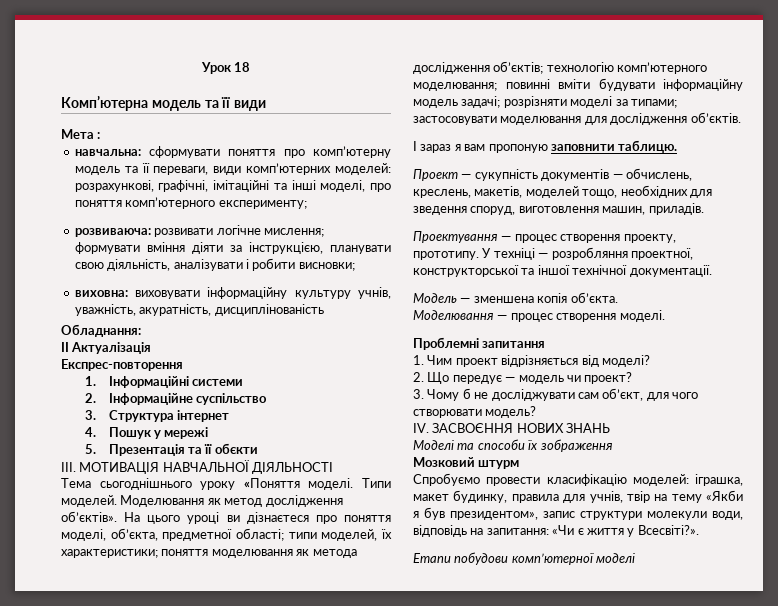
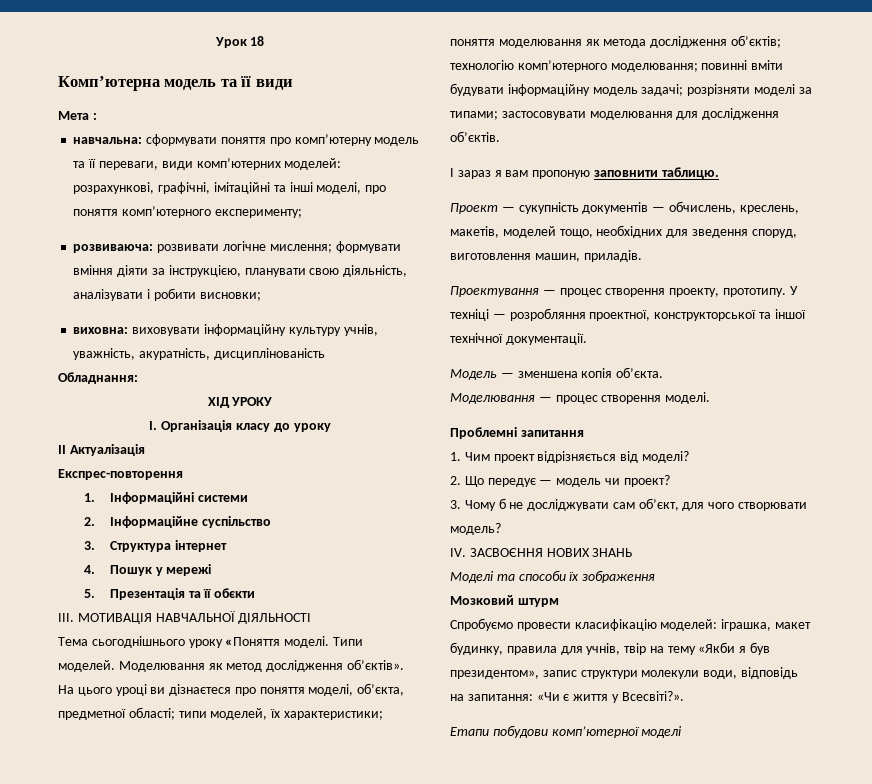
+ ХІД УРОКУ
+ І. Організація класу до уроку

